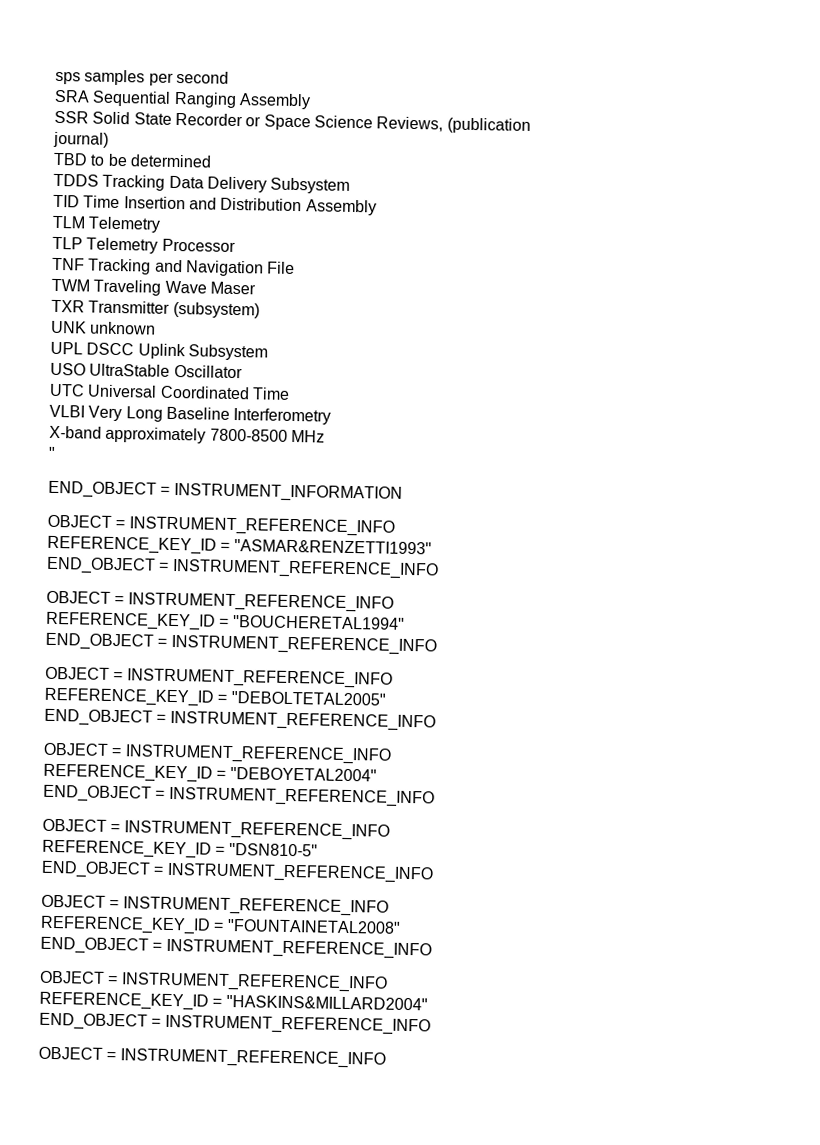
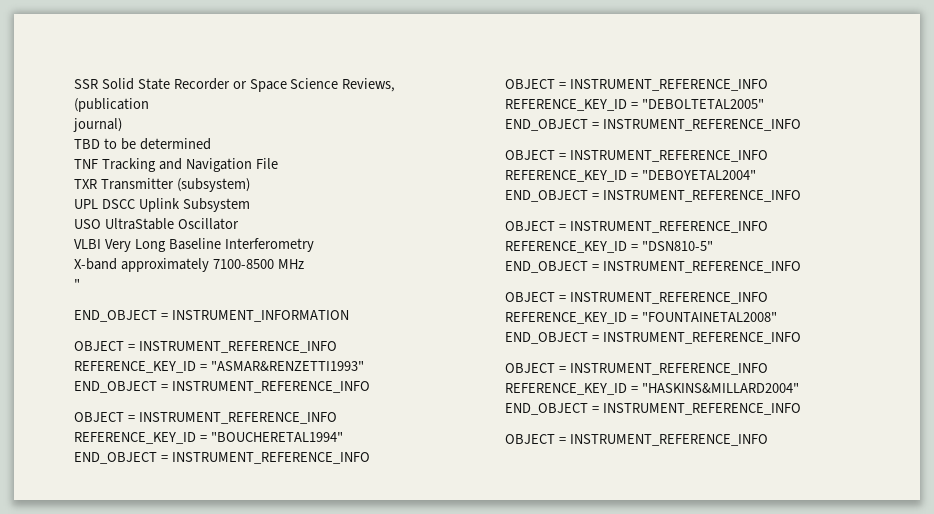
- sps samples per second
- SRA Sequential Ranging Assembly
- TDDS Tracking Data Delivery Subsystem
- TID Time Insertion and Distribution Assembly
- TLM Telemetry
- TLP Telemetry Processor
- TWM Traveling Wave Maser
- UNK unknown
- UTC Universal Coordinated Time
- X-band approximately 7800-8500 MHz
+ X-band approximately 7100-8500 MHz

